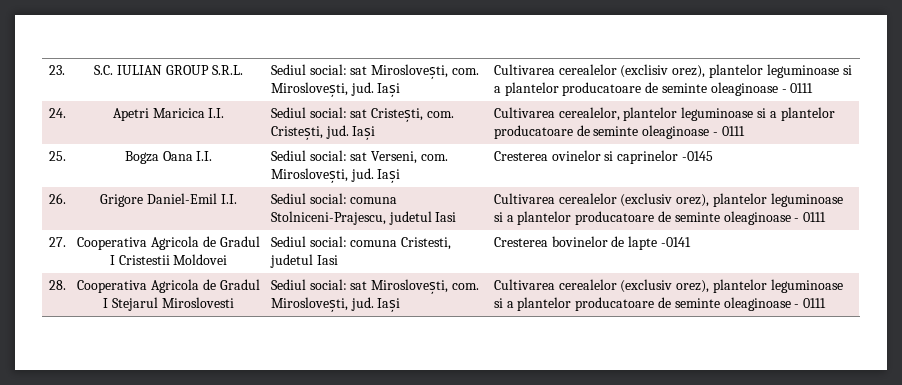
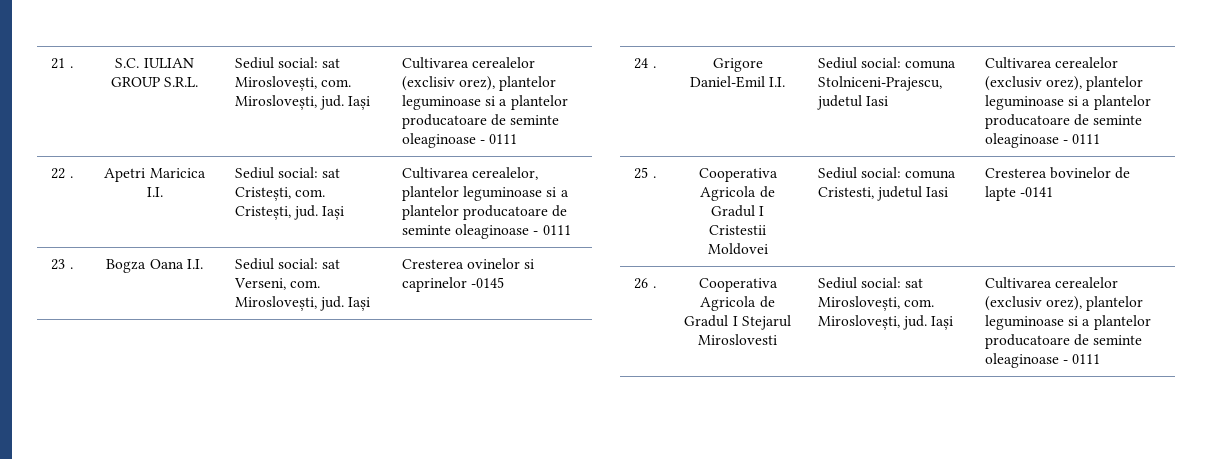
- 23. | S.C. IULIAN GROUP S.R.L. | Sediul social: sat Miroslovești, com. Miroslovești, jud. Iași | Cultivarea cerealelor (exclisiv orez), plantelor leguminoase si a plantelor producatoare de seminte oleaginoase - 0111
+ 21 . | S.C. IULIAN GROUP S.R.L. | Sediul social: sat Miroslovești, com. Miroslovești, jud. Iași | Cultivarea cerealelor (exclisiv orez), plantelor leguminoase si a plantelor producatoare de seminte oleaginoase - 0111
- 24. | Apetri Maricica I.I. | Sediul social: sat Cristești, com. Cristești, jud. Iași | Cultivarea cerealelor, plantelor leguminoase si a plantelor producatoare de seminte oleaginoase - 0111
+ 22 . | Apetri Maricica I.I. | Sediul social: sat Cristești, com. Cristești, jud. Iași | Cultivarea cerealelor, plantelor leguminoase si a plantelor producatoare de seminte oleaginoase - 0111
- 25. | Bogza Oana I.I. | Sediul social: sat Verseni, com. Miroslovești, jud. Iași | Cresterea ovinelor si caprinelor -0145
+ 23 . | Bogza Oana I.I. | Sediul social: sat Verseni, com. Miroslovești, jud. Iași | Cresterea ovinelor si caprinelor -0145
- 26. | Grigore Daniel-Emil I.I. | Sediul social: comuna Stolniceni-Prajescu, judetul Iasi | Cultivarea cerealelor (exclusiv orez), plantelor leguminoase si a plantelor producatoare de seminte oleaginoase - 0111
+ 24 . | Grigore Daniel-Emil I.I. | Sediul social: comuna Stolniceni-Prajescu, judetul Iasi | Cultivarea cerealelor (exclusiv orez), plantelor leguminoase si a plantelor producatoare de seminte oleaginoase - 0111
- 27. | Cooperativa Agricola de Gradul I Cristestii Moldovei | Sediul social: comuna Cristesti, judetul Iasi | Cresterea bovinelor de lapte -0141
+ 25 . | Cooperativa Agricola de Gradul I Cristestii Moldovei | Sediul social: comuna Cristesti, judetul Iasi | Cresterea bovinelor de lapte -0141
- 28. | Cooperativa Agricola de Gradul I Stejarul Miroslovesti | Sediul social: sat Miroslovești, com. Miroslovești, jud. Iași | Cultivarea cerealelor (exclusiv orez), plantelor leguminoase si a plantelor producatoare de seminte oleaginoase - 0111
+ 26 . | Cooperativa Agricola de Gradul I Stejarul Miroslovesti | Sediul social: sat Miroslovești, com. Miroslovești, jud. Iași | Cultivarea cerealelor (exclusiv orez), plantelor leguminoase si a plantelor producatoare de seminte oleaginoase - 0111

